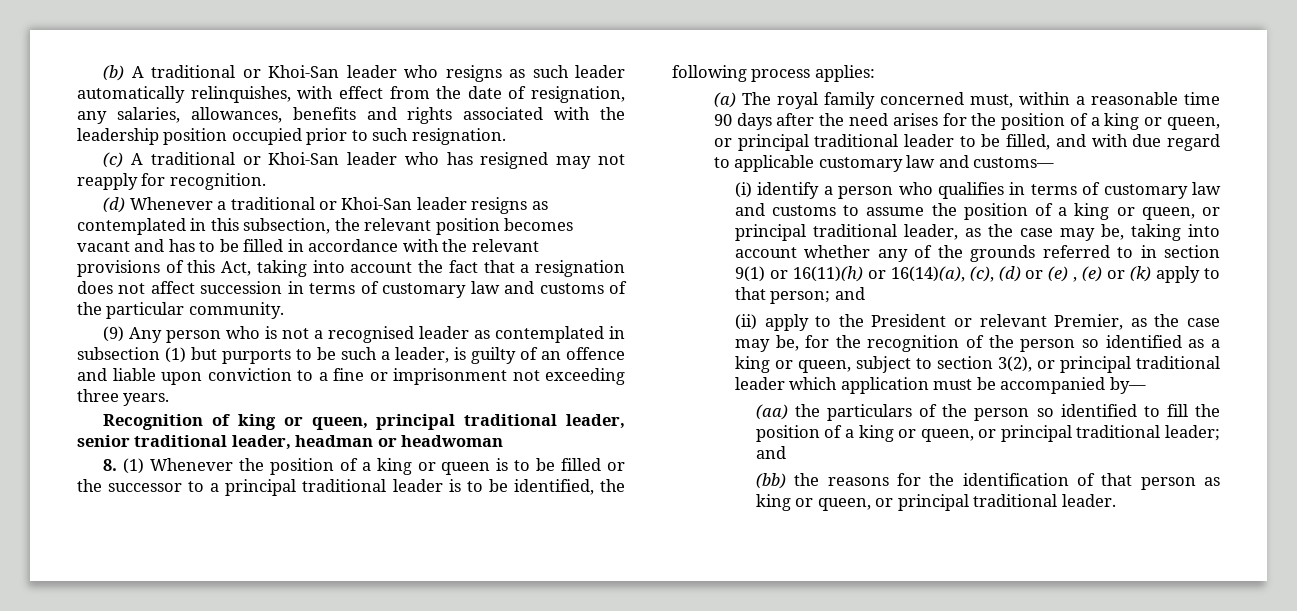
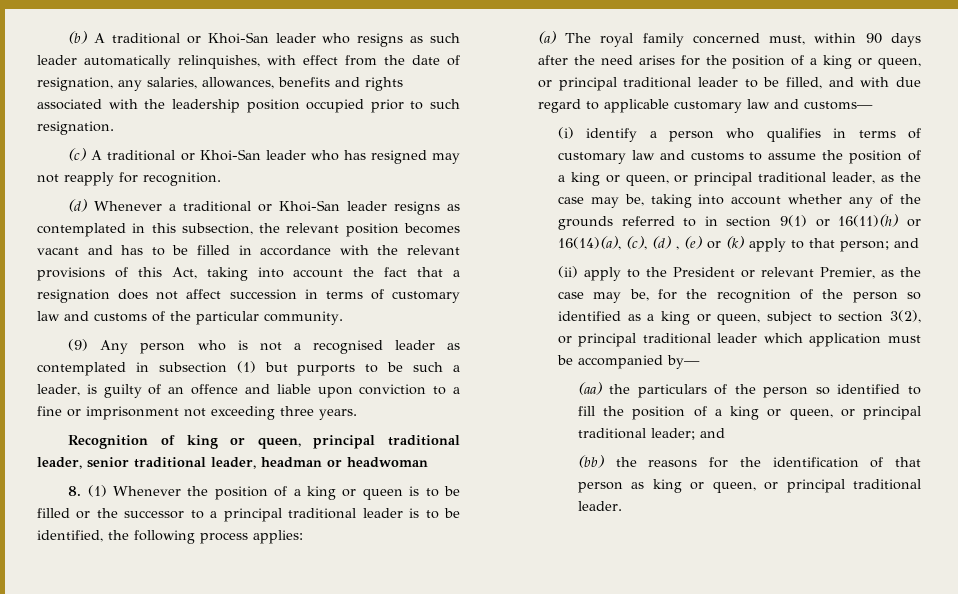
- (a) The royal family concerned must, within a reasonable time 90 days after the need arises for the position of a king or queen, or principal traditional leader to be filled, and with due regard to applicable customary law and customs—
+ (a) The royal family concerned must, within 90 days after the need arises for the position of a king or queen, or principal traditional leader to be filled, and with due regard to applicable customary law and customs—
- (i) identify a person who qualifies in terms of customary law and customs to assume the position of a king or queen, or principal traditional leader, as the case may be, taking into account whether any of the grounds referred to in section 9(1) or 16(11)(h) or 16(14)(a), (c), (d) or (e) , (e) or (k) apply to that person; and
+ (i) identify a person who qualifies in terms of customary law and customs to assume the position of a king or queen, or principal traditional leader, as the case may be, taking into account whether any of the grounds referred to in section 9(1) or 16(11)(h) or 16(14)(a), (c), (d) , (e) or (k) apply to that person; and

